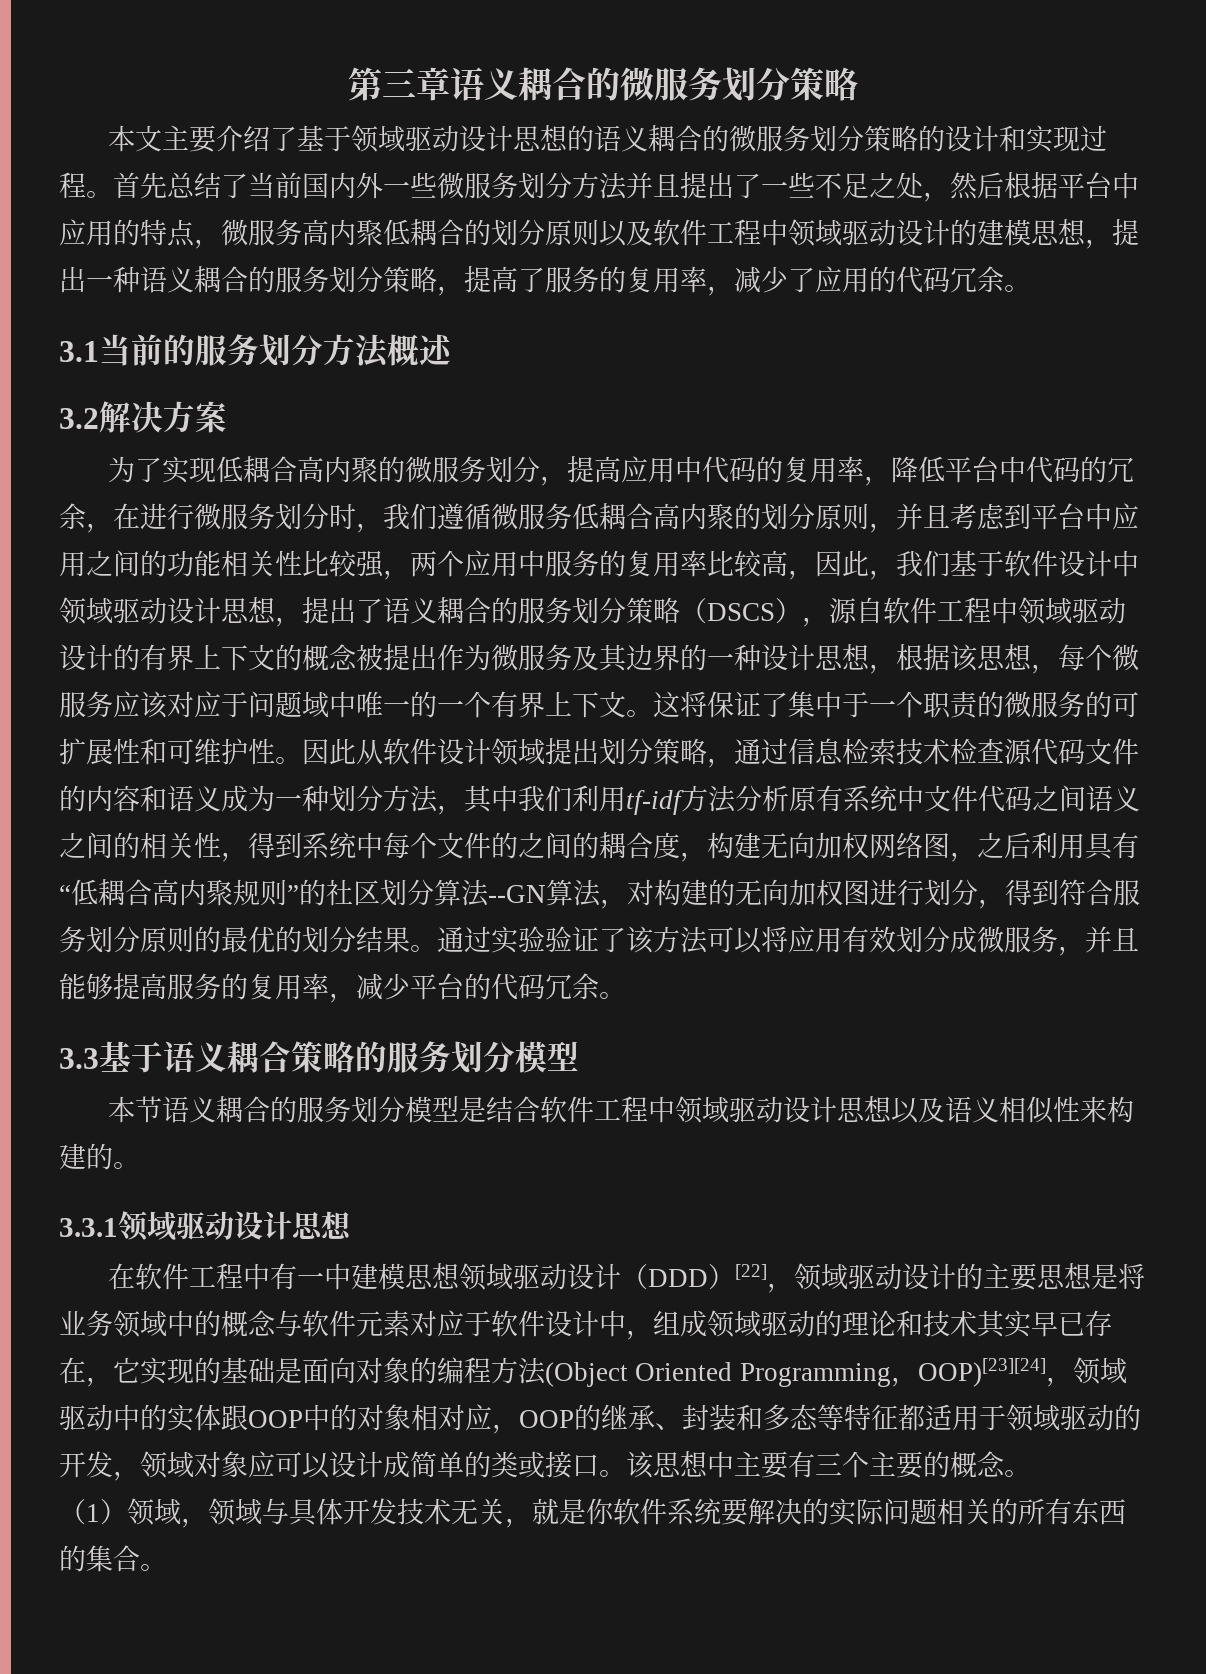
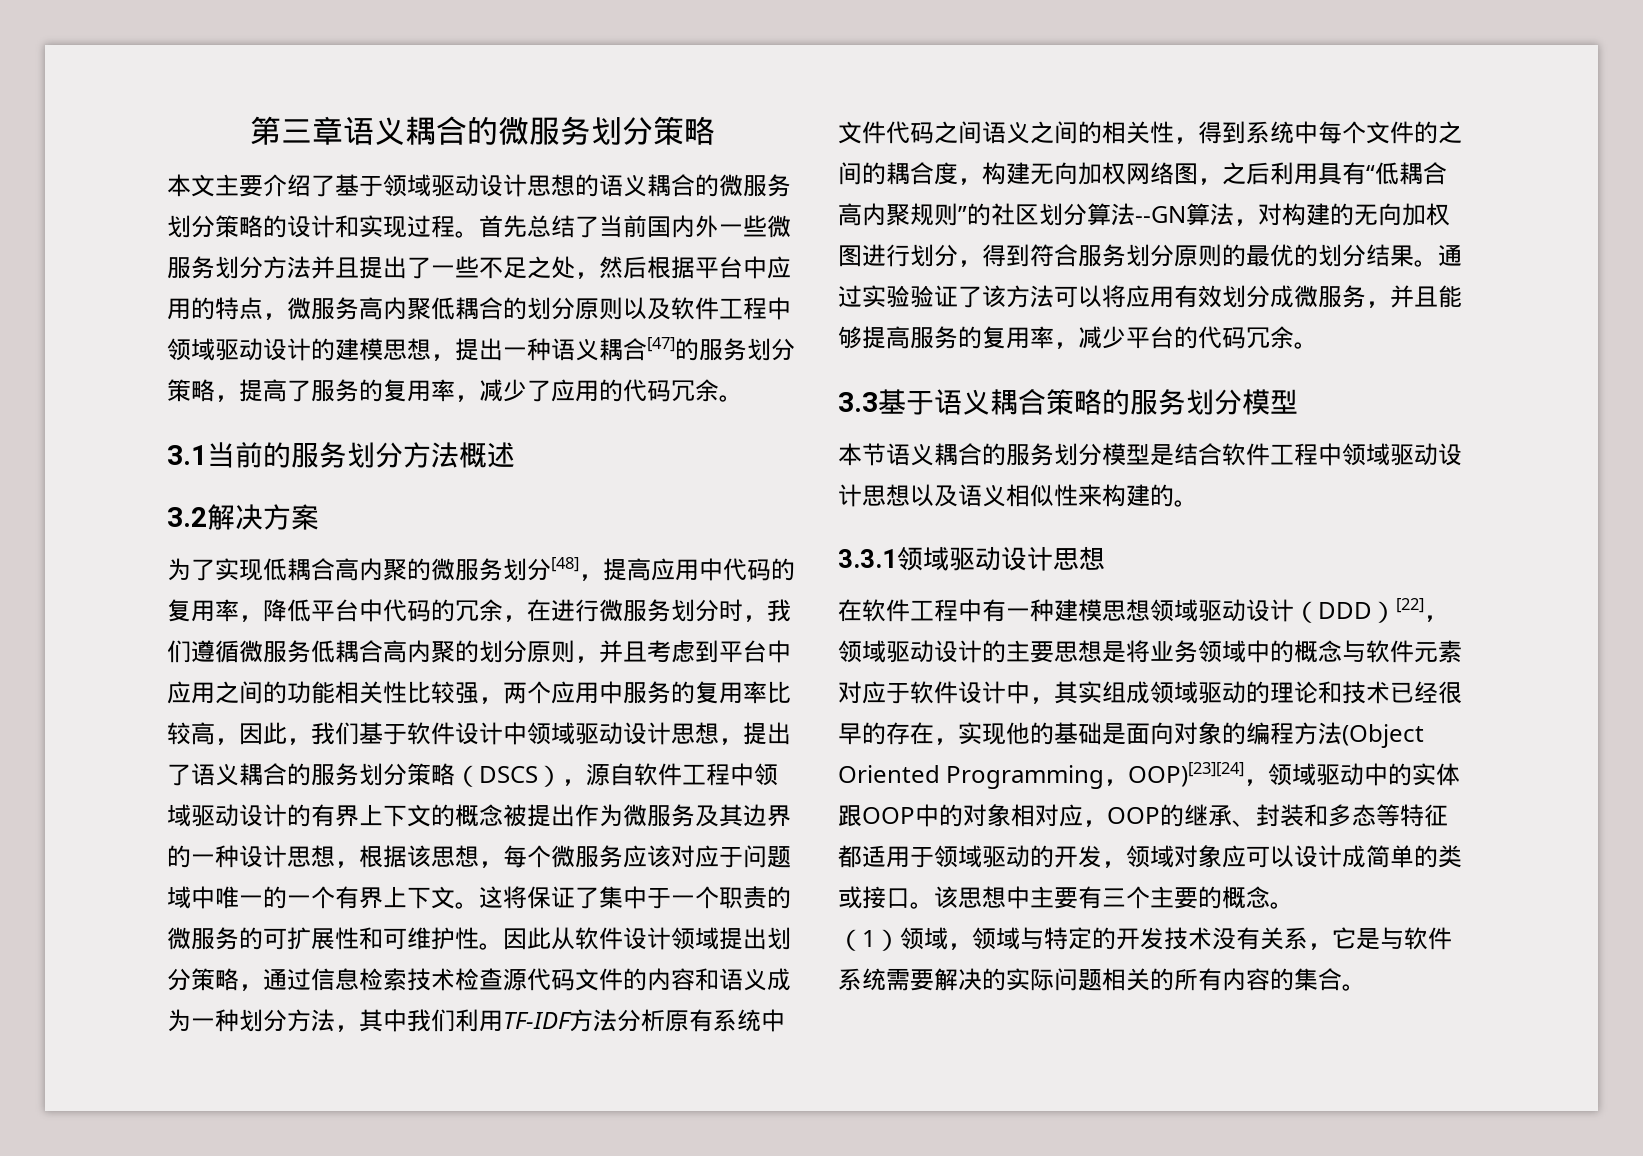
- 首先总结了当前国内外一些微服务划分方法并且提出了一些不足之处，然后根据平台中应用的特点，微服务高内聚低耦合的划分原则以及软件工程中领域驱动设计的建模思想，提出一种语义耦合的服务划分策略，提高了服务的复用率，减少了应用的代码冗余。
+ 首先总结了当前国内外一些微服务划分方法并且提出了一些不足之处，然后根据平台中应用的特点，微服务高内聚低耦合的划分原则以及软件工程中领域驱动设计的建模思想，提出一种语义耦合[47]的服务划分策略，提高了服务的复用率，减少了应用的代码冗余。
- 为了实现低耦合高内聚的微服务划分，提高应用中代码的复用率，降低平台中代码的冗余，在进行微服务划分时，我们遵循微服务低耦合高内聚的划分原则，并且考虑到平台中应用之间的功能相关性比较强，两个应用中服务的复用率比较高，因此，我们基于软件设计中领域驱动设计思想，提出了语义耦合的服务划分策略（DSCS），源自软件工程中领域驱动设计的有界上下文的概念被提出作为微服务及其边界的一种设计思想，根据该思想，每个微服务应该对应于问题域中唯一的一个有界上下文。
+ 为了实现低耦合高内聚的微服务划分[48]，提高应用中代码的复用率，降低平台中代码的冗余，在进行微服务划分时，我们遵循微服务低耦合高内聚的划分原则，并且考虑到平台中应用之间的功能相关性比较强，两个应用中服务的复用率比较高，因此，我们基于软件设计中领域驱动设计思想，提出了语义耦合的服务划分策略（DSCS），源自软件工程中领域驱动设计的有界上下文的概念被提出作为微服务及其边界的一种设计思想，根据该思想，每个微服务应该对应于问题域中唯一的一个有界上下文。
- 因此从软件设计领域提出划分策略，通过信息检索技术检查源代码文件的内容和语义成为一种划分方法，其中我们利用tf-idf方法分析原有系统中文件代码之间语义之间的相关性，得到系统中每个文件的之间的耦合度，构建无向加权网络图，之后利用具有“低耦合高内聚规则”的社区划分算法--GN算法，对构建的无向加权图进行划分，得到符合服务划分原则的最优的划分结果。
+ 因此从软件设计领域提出划分策略，通过信息检索技术检查源代码文件的内容和语义成为一种划分方法，其中我们利用TF-IDF方法分析原有系统中文件代码之间语义之间的相关性，得到系统中每个文件的之间的耦合度，构建无向加权网络图，之后利用具有“低耦合高内聚规则”的社区划分算法--GN算法，对构建的无向加权图进行划分，得到符合服务划分原则的最优的划分结果。
- 在软件工程中有一中建模思想领域驱动设计（DDD）[22]，领域驱动设计的主要思想是将业务领域中的概念与软件元素对应于软件设计中，组成领域驱动的理论和技术其实早已存在，它实现的基础是面向对象的编程方法(Object Oriented Programming，OOP)[23][24]，领域驱动中的实体跟OOP中的对象相对应，OOP的继承、封装和多态等特征都适用于领域驱动的开发，领域对象应可以设计成简单的类或接口。
+ 在软件工程中有一种建模思想领域驱动设计（DDD）[22]，领域驱动设计的主要思想是将业务领域中的概念与软件元素对应于软件设计中，其实组成领域驱动的理论和技术已经很早的存在，实现他的基础是面向对象的编程方法(Object Oriented Programming，OOP)[23][24]，领域驱动中的实体跟OOP中的对象相对应，OOP的继承、封装和多态等特征都适用于领域驱动的开发，领域对象应可以设计成简单的类或接口。
- （1）领域，领域与具体开发技术无关，就是你软件系统要解决的实际问题相关的所有东西的集合。
+ （1）领域，领域与特定的开发技术没有关系，它是与软件系统需要解决的实际问题相关的所有内容的集合。

